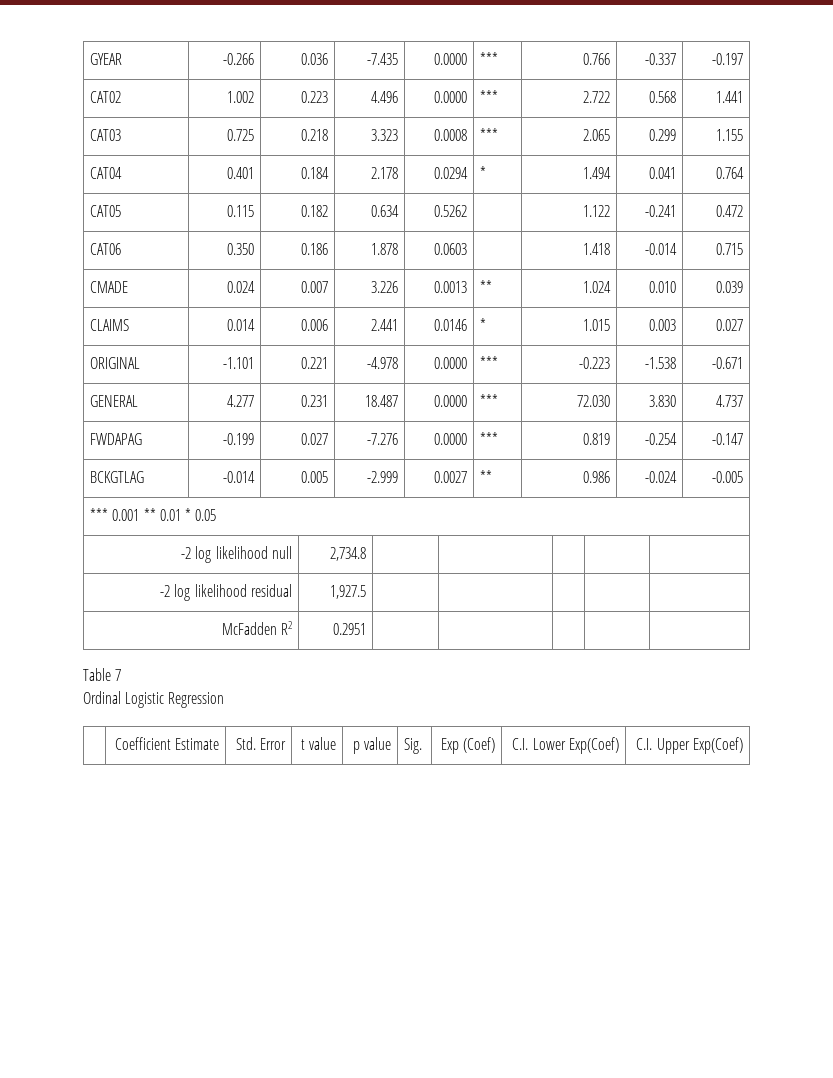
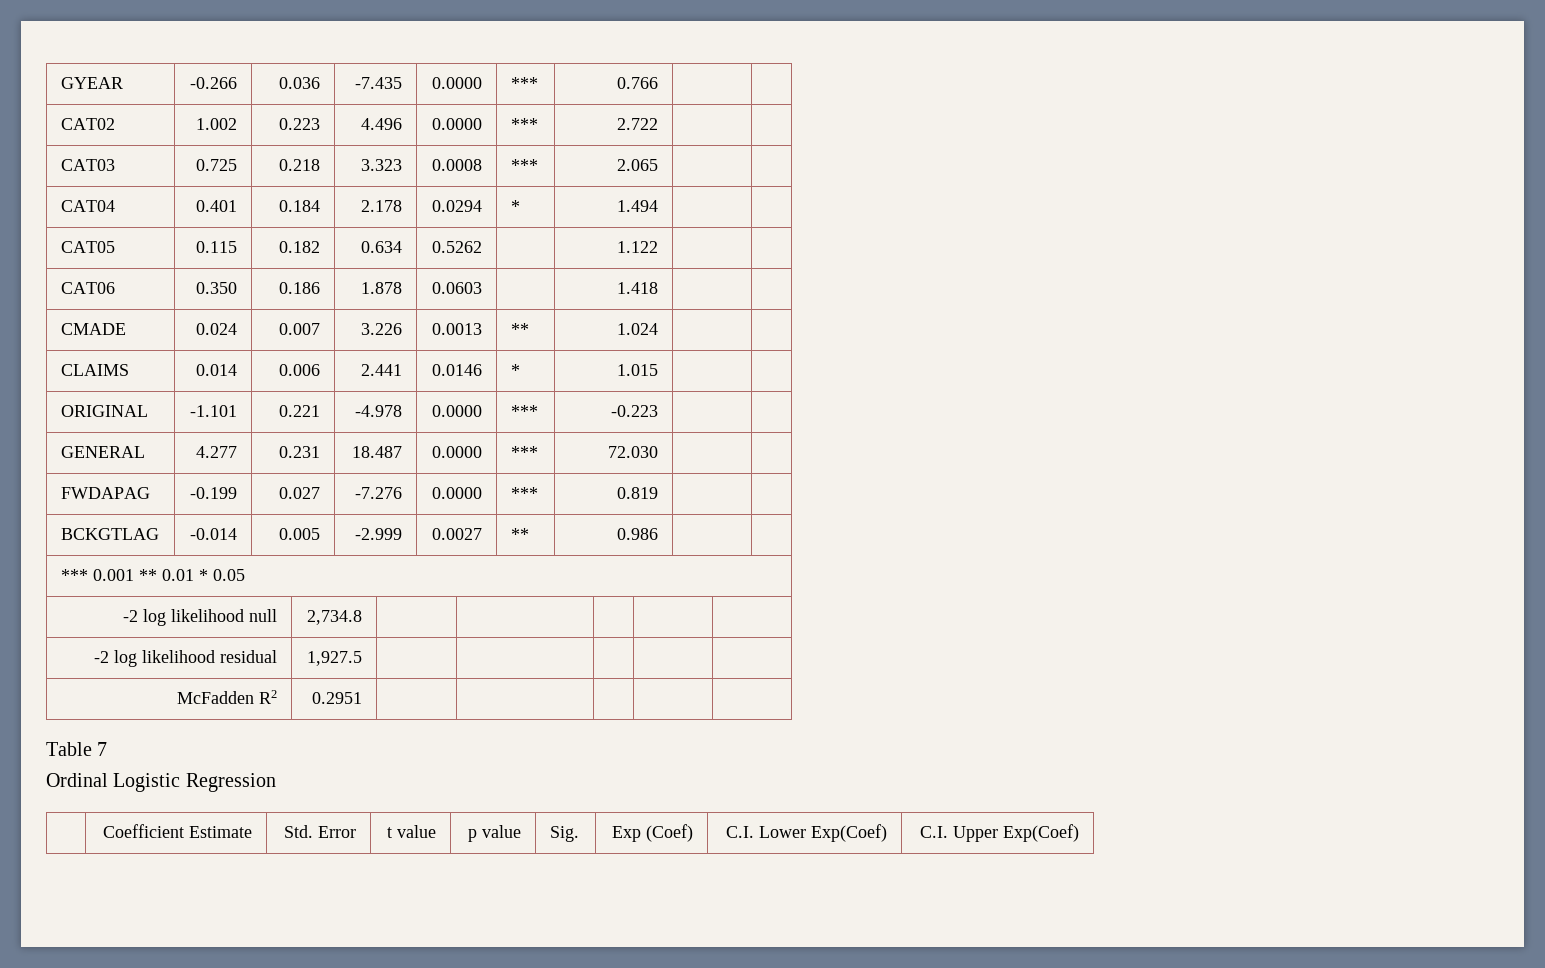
- GYEAR | -0.266 | 0.036 | -7.435 | 0.0000 | *** | 0.766 | -0.337 | -0.197
+ GYEAR | -0.266 | 0.036 | -7.435 | 0.0000 | *** | 0.766 | |
- CAT02 | 1.002 | 0.223 | 4.496 | 0.0000 | *** | 2.722 | 0.568 | 1.441
+ CAT02 | 1.002 | 0.223 | 4.496 | 0.0000 | *** | 2.722 | |
- CAT03 | 0.725 | 0.218 | 3.323 | 0.0008 | *** | 2.065 | 0.299 | 1.155
+ CAT03 | 0.725 | 0.218 | 3.323 | 0.0008 | *** | 2.065 | |
- CAT04 | 0.401 | 0.184 | 2.178 | 0.0294 | * | 1.494 | 0.041 | 0.764
+ CAT04 | 0.401 | 0.184 | 2.178 | 0.0294 | * | 1.494 | |
- CAT05 | 0.115 | 0.182 | 0.634 | 0.5262 | | 1.122 | -0.241 | 0.472
+ CAT05 | 0.115 | 0.182 | 0.634 | 0.5262 | | 1.122 | |
- CAT06 | 0.350 | 0.186 | 1.878 | 0.0603 | | 1.418 | -0.014 | 0.715
+ CAT06 | 0.350 | 0.186 | 1.878 | 0.0603 | | 1.418 | |
- CMADE | 0.024 | 0.007 | 3.226 | 0.0013 | ** | 1.024 | 0.010 | 0.039
+ CMADE | 0.024 | 0.007 | 3.226 | 0.0013 | ** | 1.024 | |
- CLAIMS | 0.014 | 0.006 | 2.441 | 0.0146 | * | 1.015 | 0.003 | 0.027
+ CLAIMS | 0.014 | 0.006 | 2.441 | 0.0146 | * | 1.015 | |
- ORIGINAL | -1.101 | 0.221 | -4.978 | 0.0000 | *** | -0.223 | -1.538 | -0.671
+ ORIGINAL | -1.101 | 0.221 | -4.978 | 0.0000 | *** | -0.223 | |
- GENERAL | 4.277 | 0.231 | 18.487 | 0.0000 | *** | 72.030 | 3.830 | 4.737
+ GENERAL | 4.277 | 0.231 | 18.487 | 0.0000 | *** | 72.030 | |
- FWDAPAG | -0.199 | 0.027 | -7.276 | 0.0000 | *** | 0.819 | -0.254 | -0.147
+ FWDAPAG | -0.199 | 0.027 | -7.276 | 0.0000 | *** | 0.819 | |
- BCKGTLAG | -0.014 | 0.005 | -2.999 | 0.0027 | ** | 0.986 | -0.024 | -0.005
+ BCKGTLAG | -0.014 | 0.005 | -2.999 | 0.0027 | ** | 0.986 | |

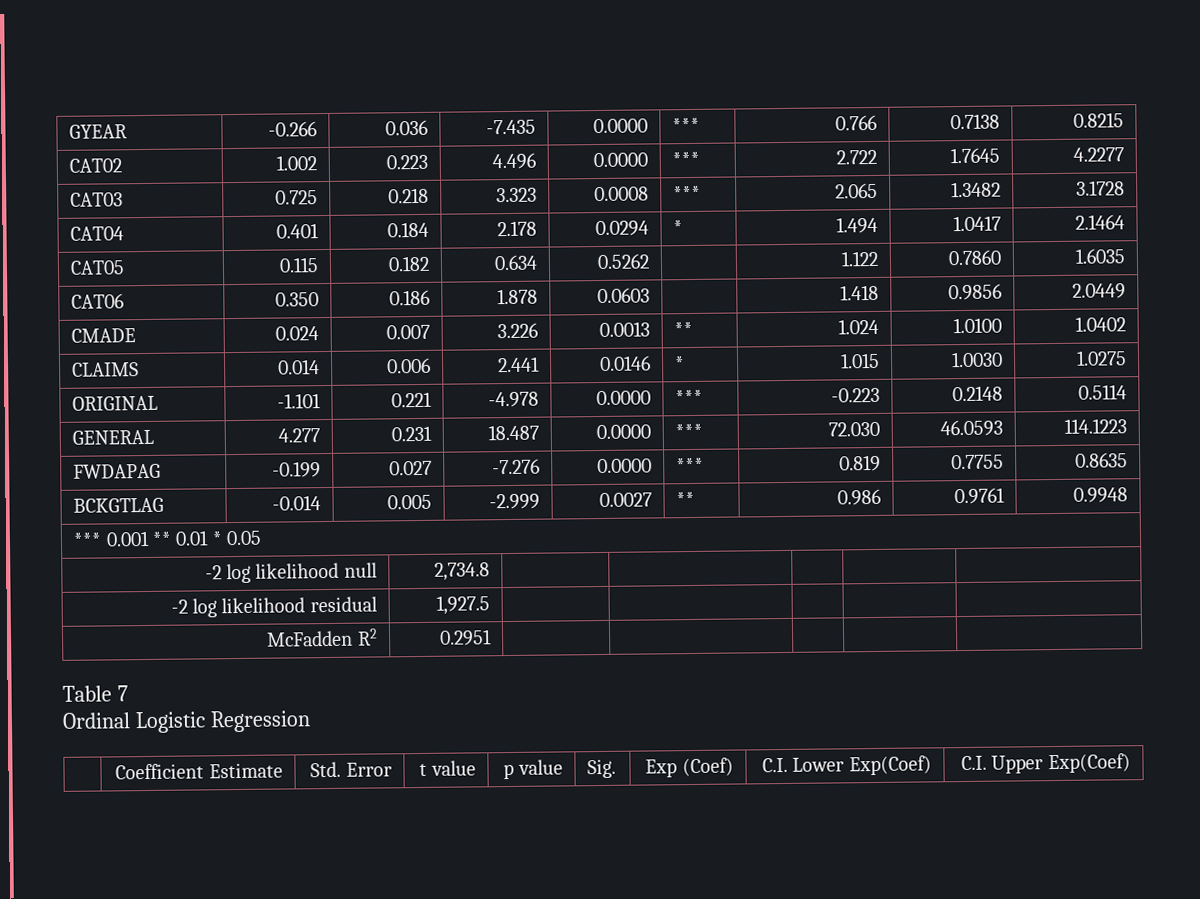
- GYEAR | -0.266 | 0.036 | -7.435 | 0.0000 | *** | 0.766 | |
+ GYEAR | -0.266 | 0.036 | -7.435 | 0.0000 | *** | 0.766 | 0.7138 | 0.8215
- CAT02 | 1.002 | 0.223 | 4.496 | 0.0000 | *** | 2.722 | |
+ CAT02 | 1.002 | 0.223 | 4.496 | 0.0000 | *** | 2.722 | 1.7645 | 4.2277
- CAT03 | 0.725 | 0.218 | 3.323 | 0.0008 | *** | 2.065 | |
+ CAT03 | 0.725 | 0.218 | 3.323 | 0.0008 | *** | 2.065 | 1.3482 | 3.1728
- CAT04 | 0.401 | 0.184 | 2.178 | 0.0294 | * | 1.494 | |
+ CAT04 | 0.401 | 0.184 | 2.178 | 0.0294 | * | 1.494 | 1.0417 | 2.1464
- CAT05 | 0.115 | 0.182 | 0.634 | 0.5262 | | 1.122 | |
+ CAT05 | 0.115 | 0.182 | 0.634 | 0.5262 | | 1.122 | 0.7860 | 1.6035
- CAT06 | 0.350 | 0.186 | 1.878 | 0.0603 | | 1.418 | |
+ CAT06 | 0.350 | 0.186 | 1.878 | 0.0603 | | 1.418 | 0.9856 | 2.0449
- CMADE | 0.024 | 0.007 | 3.226 | 0.0013 | ** | 1.024 | |
+ CMADE | 0.024 | 0.007 | 3.226 | 0.0013 | ** | 1.024 | 1.0100 | 1.0402
- CLAIMS | 0.014 | 0.006 | 2.441 | 0.0146 | * | 1.015 | |
+ CLAIMS | 0.014 | 0.006 | 2.441 | 0.0146 | * | 1.015 | 1.0030 | 1.0275
- ORIGINAL | -1.101 | 0.221 | -4.978 | 0.0000 | *** | -0.223 | |
+ ORIGINAL | -1.101 | 0.221 | -4.978 | 0.0000 | *** | -0.223 | 0.2148 | 0.5114
- GENERAL | 4.277 | 0.231 | 18.487 | 0.0000 | *** | 72.030 | |
+ GENERAL | 4.277 | 0.231 | 18.487 | 0.0000 | *** | 72.030 | 46.0593 | 114.1223
- FWDAPAG | -0.199 | 0.027 | -7.276 | 0.0000 | *** | 0.819 | |
+ FWDAPAG | -0.199 | 0.027 | -7.276 | 0.0000 | *** | 0.819 | 0.7755 | 0.8635
- BCKGTLAG | -0.014 | 0.005 | -2.999 | 0.0027 | ** | 0.986 | |
+ BCKGTLAG | -0.014 | 0.005 | -2.999 | 0.0027 | ** | 0.986 | 0.9761 | 0.9948

